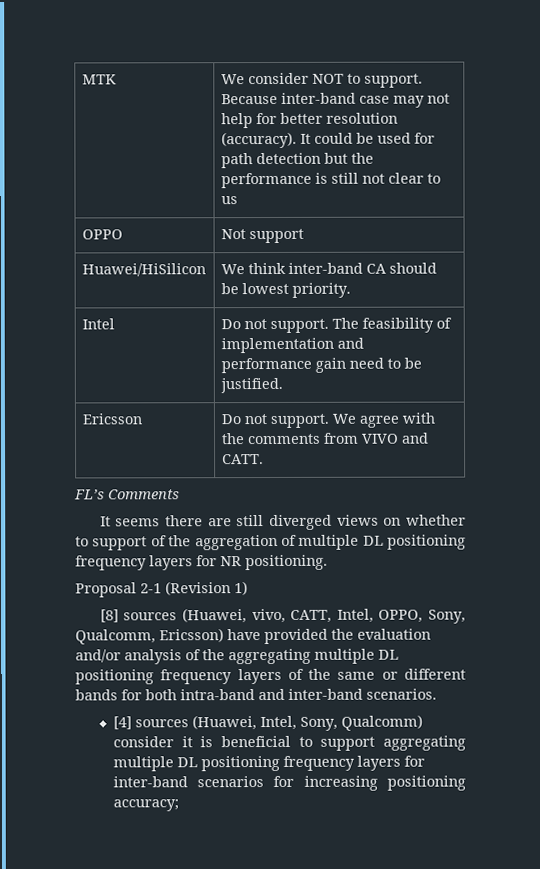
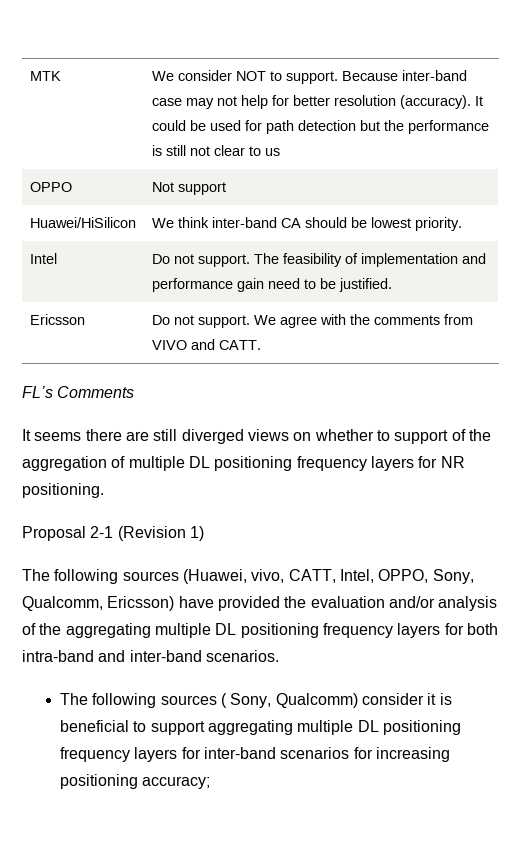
- [8] sources (Huawei, vivo, CATT, Intel, OPPO, Sony, Qualcomm, Ericsson) have provided the evaluation and/or analysis of the aggregating multiple DL positioning frequency layers of the same or different bands for both intra-band and inter-band scenarios.
+ The following sources (Huawei, vivo, CATT, Intel, OPPO, Sony, Qualcomm, Ericsson) have provided the evaluation and/or analysis of the aggregating multiple DL positioning frequency layers for both intra-band and inter-band scenarios.
- [4] sources (Huawei, Intel, Sony, Qualcomm) consider it is beneficial to support aggregating multiple DL positioning frequency layers for inter-band scenarios for increasing positioning accuracy;
+ The following sources ( Sony, Qualcomm) consider it is beneficial to support aggregating multiple DL positioning frequency layers for inter-band scenarios for increasing positioning accuracy;

